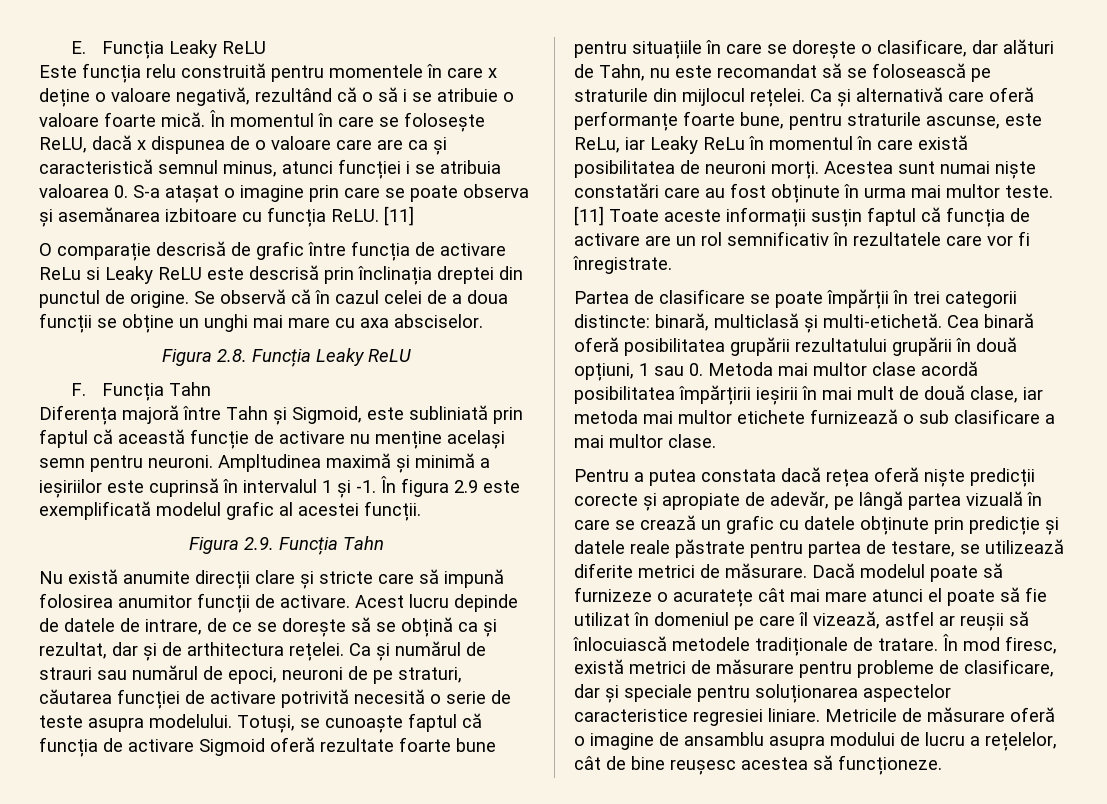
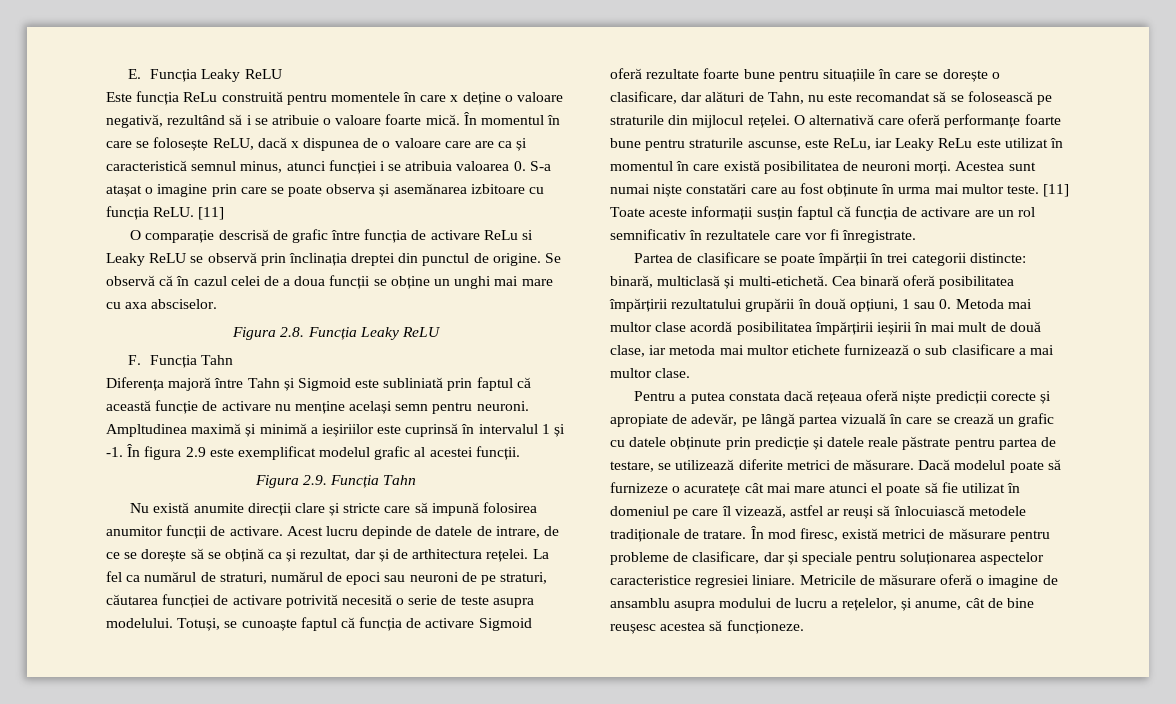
- Este funcția relu construită pentru momentele în care x deține o valoare negativă, rezultând că o să i se atribuie o valoare foarte mică.
+ Este funcția ReLu construită pentru momentele în care x deține o valoare negativă, rezultând să i se atribuie o valoare foarte mică.
- O comparație descrisă de grafic între funcția de activare ReLu si Leaky ReLU este descrisă prin înclinația dreptei din punctul de origine.
+ O comparație descrisă de grafic între funcția de activare ReLu si Leaky ReLU se observă prin înclinația dreptei din punctul de origine.
- Diferența majoră între Tahn și Sigmoid, este subliniată prin faptul că această funcție de activare nu menține același semn pentru neuroni.
+ Diferența majoră între Tahn și Sigmoid este subliniată prin faptul că această funcție de activare nu menține același semn pentru neuroni.
- În figura 2.9 este exemplificată modelul grafic al acestei funcții.
+ În figura 2.9 este exemplificat modelul grafic al acestei funcții.
- Ca și numărul de strauri sau numărul de epoci, neuroni de pe straturi, căutarea funcției de activare potrivită necesită o serie de teste asupra modelului.
+ La fel ca numărul de straturi, numărul de epoci sau neuroni de pe straturi, căutarea funcției de activare potrivită necesită o serie de teste asupra modelului.
- Ca și alternativă care oferă performanțe foarte bune, pentru straturile ascunse, este ReLu, iar Leaky ReLu în momentul în care există posibilitatea de neuroni morți.
+ O alternativă care oferă performanțe foarte bune pentru straturile ascunse, este ReLu, iar Leaky ReLu este utilizat în momentul în care există posibilitatea de neuroni morți.
- Cea binară oferă posibilitatea grupării rezultatului grupării în două opțiuni, 1 sau 0. Metoda mai multor clase acordă posibilitatea împărțirii ieșirii în mai mult de două clase, iar metoda mai multor etichete furnizează o sub clasificare a mai multor clase.
+ Cea binară oferă posibilitatea împărțirii rezultatului grupării în două opțiuni, 1 sau 0. Metoda mai multor clase acordă posibilitatea împărțirii ieșirii în mai mult de două clase, iar metoda mai multor etichete furnizează o sub clasificare a mai multor clase.
- Pentru a putea constata dacă rețea oferă niște predicții corecte și apropiate de adevăr, pe lângă partea vizuală în care se crează un grafic cu datele obținute prin predicție și datele reale păstrate pentru partea de testare, se utilizează diferite metrici de măsurare.
+ Pentru a putea constata dacă rețeaua oferă niște predicții corecte și apropiate de adevăr, pe lângă partea vizuală în care se crează un grafic cu datele obținute prin predicție și datele reale păstrate pentru partea de testare, se utilizează diferite metrici de măsurare.
- Dacă modelul poate să furnizeze o acuratețe cât mai mare atunci el poate să fie utilizat în domeniul pe care îl vizează, astfel ar reușii să înlocuiască metodele tradiționale de tratare.
+ Dacă modelul poate să furnizeze o acuratețe cât mai mare atunci el poate să fie utilizat în domeniul pe care îl vizează, astfel ar reuși să înlocuiască metodele tradiționale de tratare.
- Metricile de măsurare oferă o imagine de ansamblu asupra modului de lucru a rețelelor, cât de bine reușesc acestea să funcționeze.
+ Metricile de măsurare oferă o imagine de ansamblu asupra modului de lucru a rețelelor, și anume, cât de bine reușesc acestea să funcționeze.

